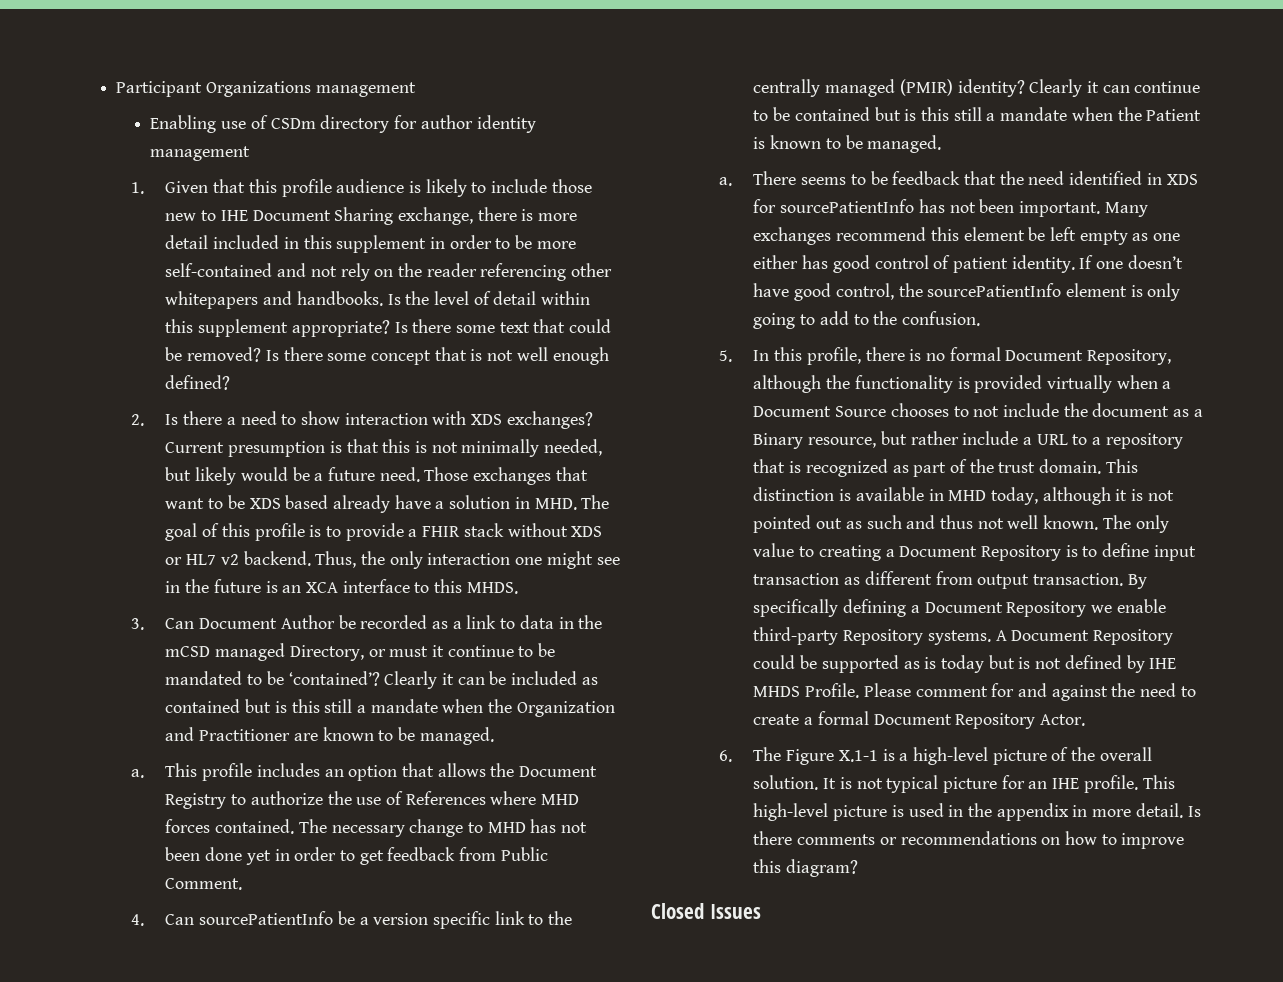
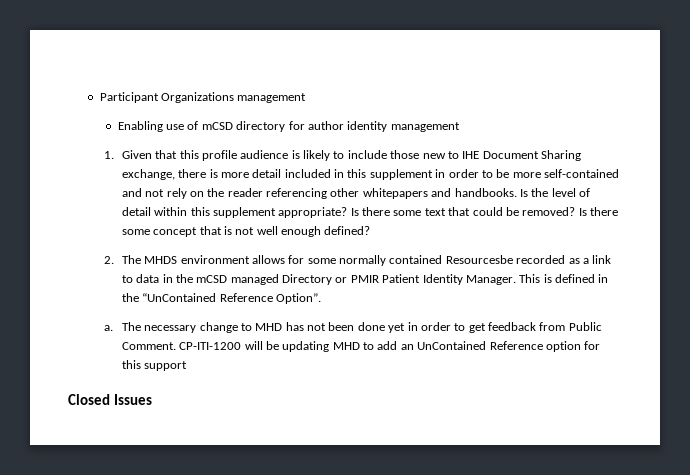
- Enabling use of CSDm directory for author identity management
+ Enabling use of mCSD directory for author identity management
- 2. Is there a need to show interaction with XDS exchanges? Current presumption is that this is not minimally needed, but likely would be a future need. Those exchanges that want to be XDS based already have a solution in MHD. The goal of this profile is to provide a FHIR stack without XDS or HL7 v2 backend. Thus, the only interaction one might see in the future is an XCA interface to this MHDS.
- 3. Can Document Author be recorded as a link to data in the mCSD managed Directory, or must it continue to be mandated to be ‘contained’? Clearly it can be included as contained but is this still a mandate when the Organization and Practitioner are known to be managed.
- a. This profile includes an option that allows the Document Registry to authorize the use of References where MHD forces contained.
+ 2. The MHDS environment allows for some normally contained Resourcesbe recorded as a link to data in the mCSD managed Directory or PMIR Patient Identity Manager. This is defined in the “UnContained Reference Option”.
+ a.
- The necessary change to MHD has not been done yet in order to get feedback from Public Comment.
- 4. Can sourcePatientInfo be a version specific link to the centrally managed (PMIR) identity? Clearly it can continue to be contained but is this still a mandate when the Patient is known to be managed.
- a. There seems to be feedback that the need identified in XDS for sourcePatientInfo has not been important. Many exchanges recommend this element be left empty as one either has good control of patient identity. If one doesn’t have good control, the sourcePatientInfo element is only going to add to the confusion.
- 5. In this profile, there is no formal Document Repository, although the functionality is provided virtually when a Document Source chooses to not include the document as a Binary resource, but rather include a URL to a repository that is recognized as part of the trust domain. This distinction is available in MHD today, although it is not pointed out as such and thus not well known. The only value to creating a Document Repository is to define input transaction as different from output transaction. By specifically defining a Document Repository we enable third-party Repository systems. A Document Repository could be supported as is today but is not defined by IHE MHDS Profile. Please comment for and against the need to create a formal Document Repository Actor.
- 6. The Figure X.1-1 is a high-level picture of the overall solution. It is not typical picture for an IHE profile. This high-level picture is used in the appendix in more detail. Is there comments or recommendations on how to improve this diagram?
+ The necessary change to MHD has not been done yet in order to get feedback from Public Comment. CP-ITI-1200 will be updating MHD to add an UnContained Reference option for this support

